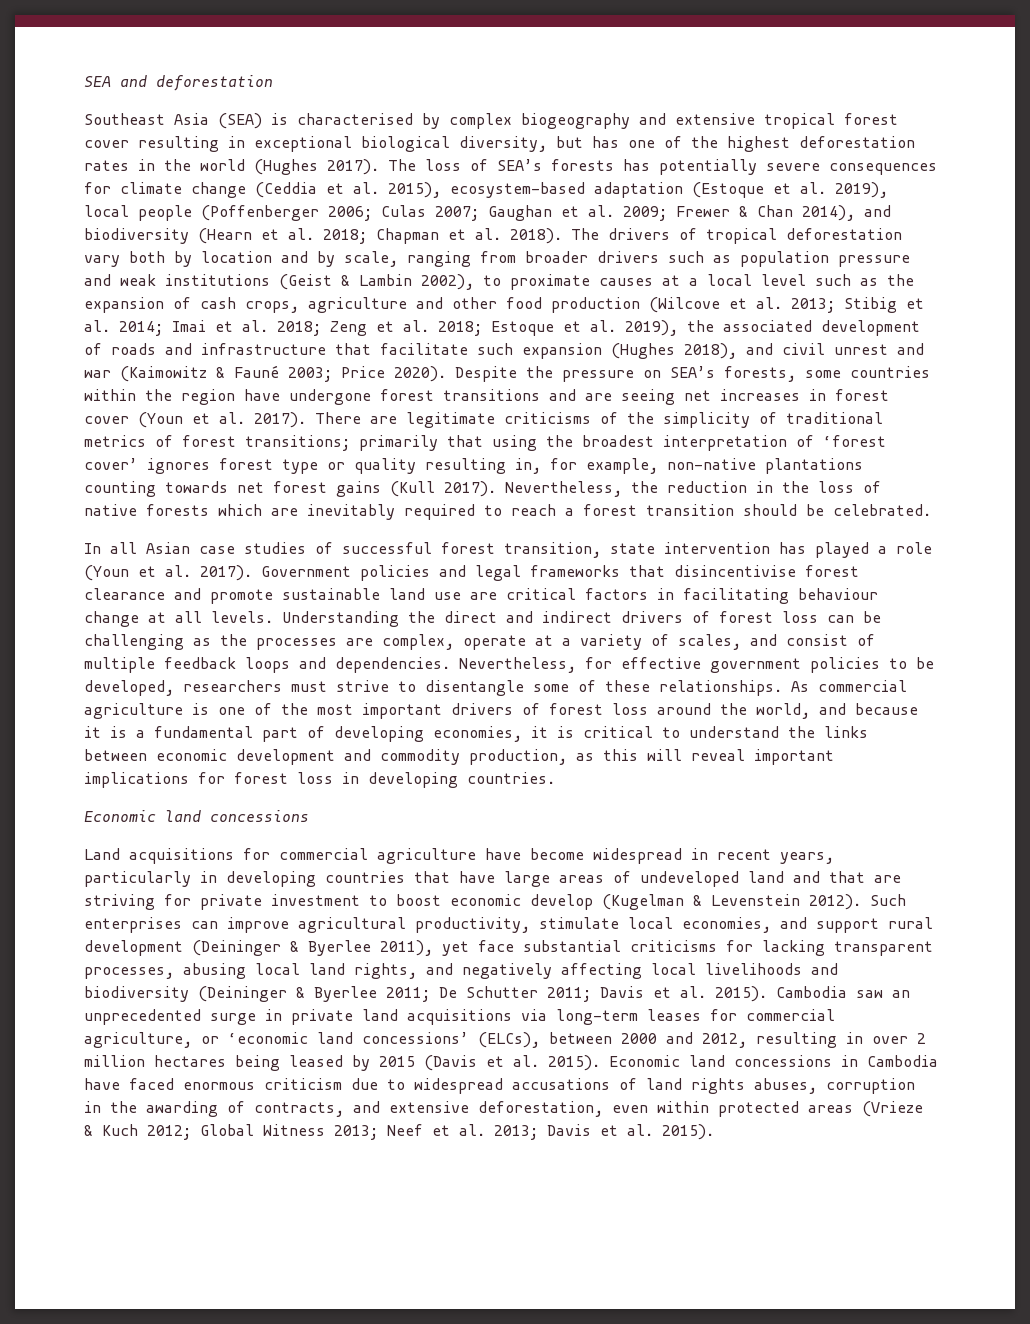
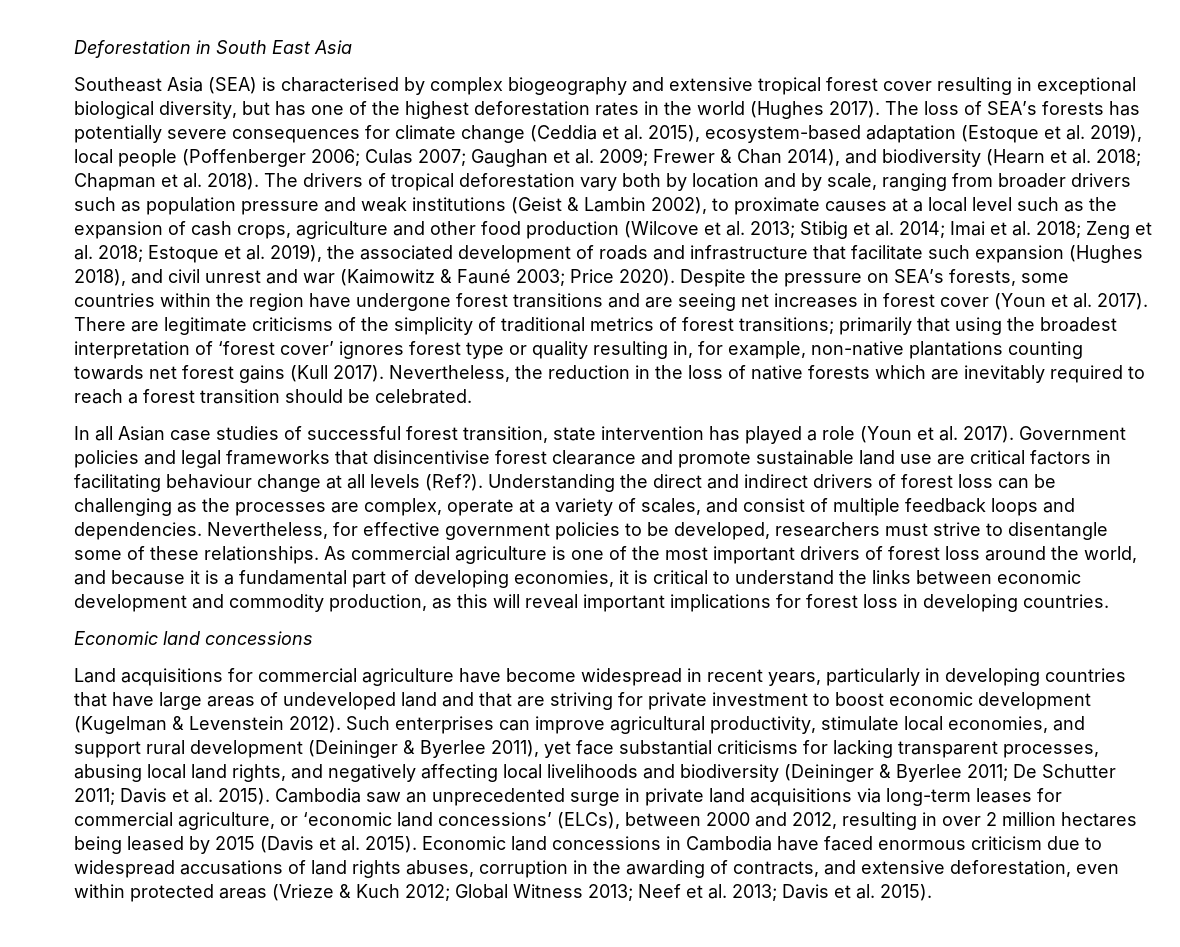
- SEA and deforestation
+ Deforestation in South East Asia
- Government policies and legal frameworks that disincentivise forest clearance and promote sustainable land use are critical factors in facilitating behaviour change at all levels.
+ Government policies and legal frameworks that disincentivise forest clearance and promote sustainable land use are critical factors in facilitating behaviour change at all levels (Ref?).
- Land acquisitions for commercial agriculture have become widespread in recent years, particularly in developing countries that have large areas of undeveloped land and that are striving for private investment to boost economic develop (Kugelman & Levenstein 2012).
+ Land acquisitions for commercial agriculture have become widespread in recent years, particularly in developing countries that have large areas of undeveloped land and that are striving for private investment to boost economic development (Kugelman & Levenstein 2012).

